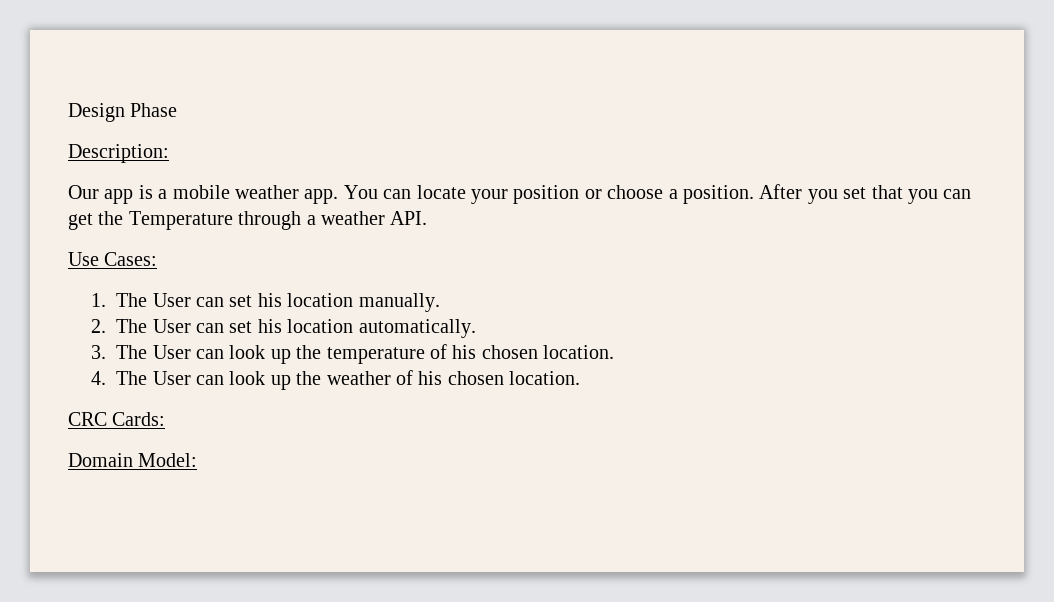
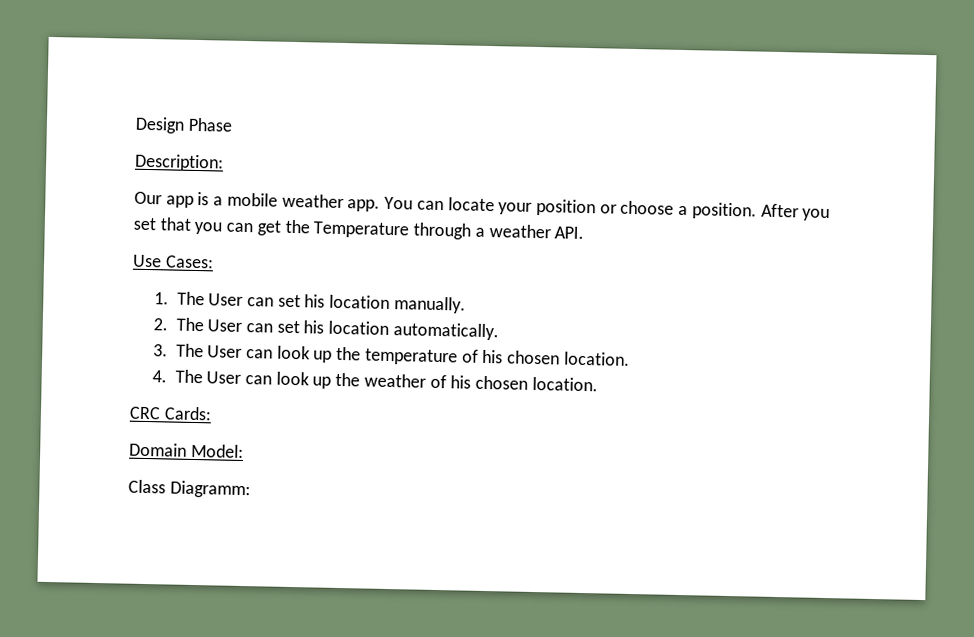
+ Class Diagramm:

